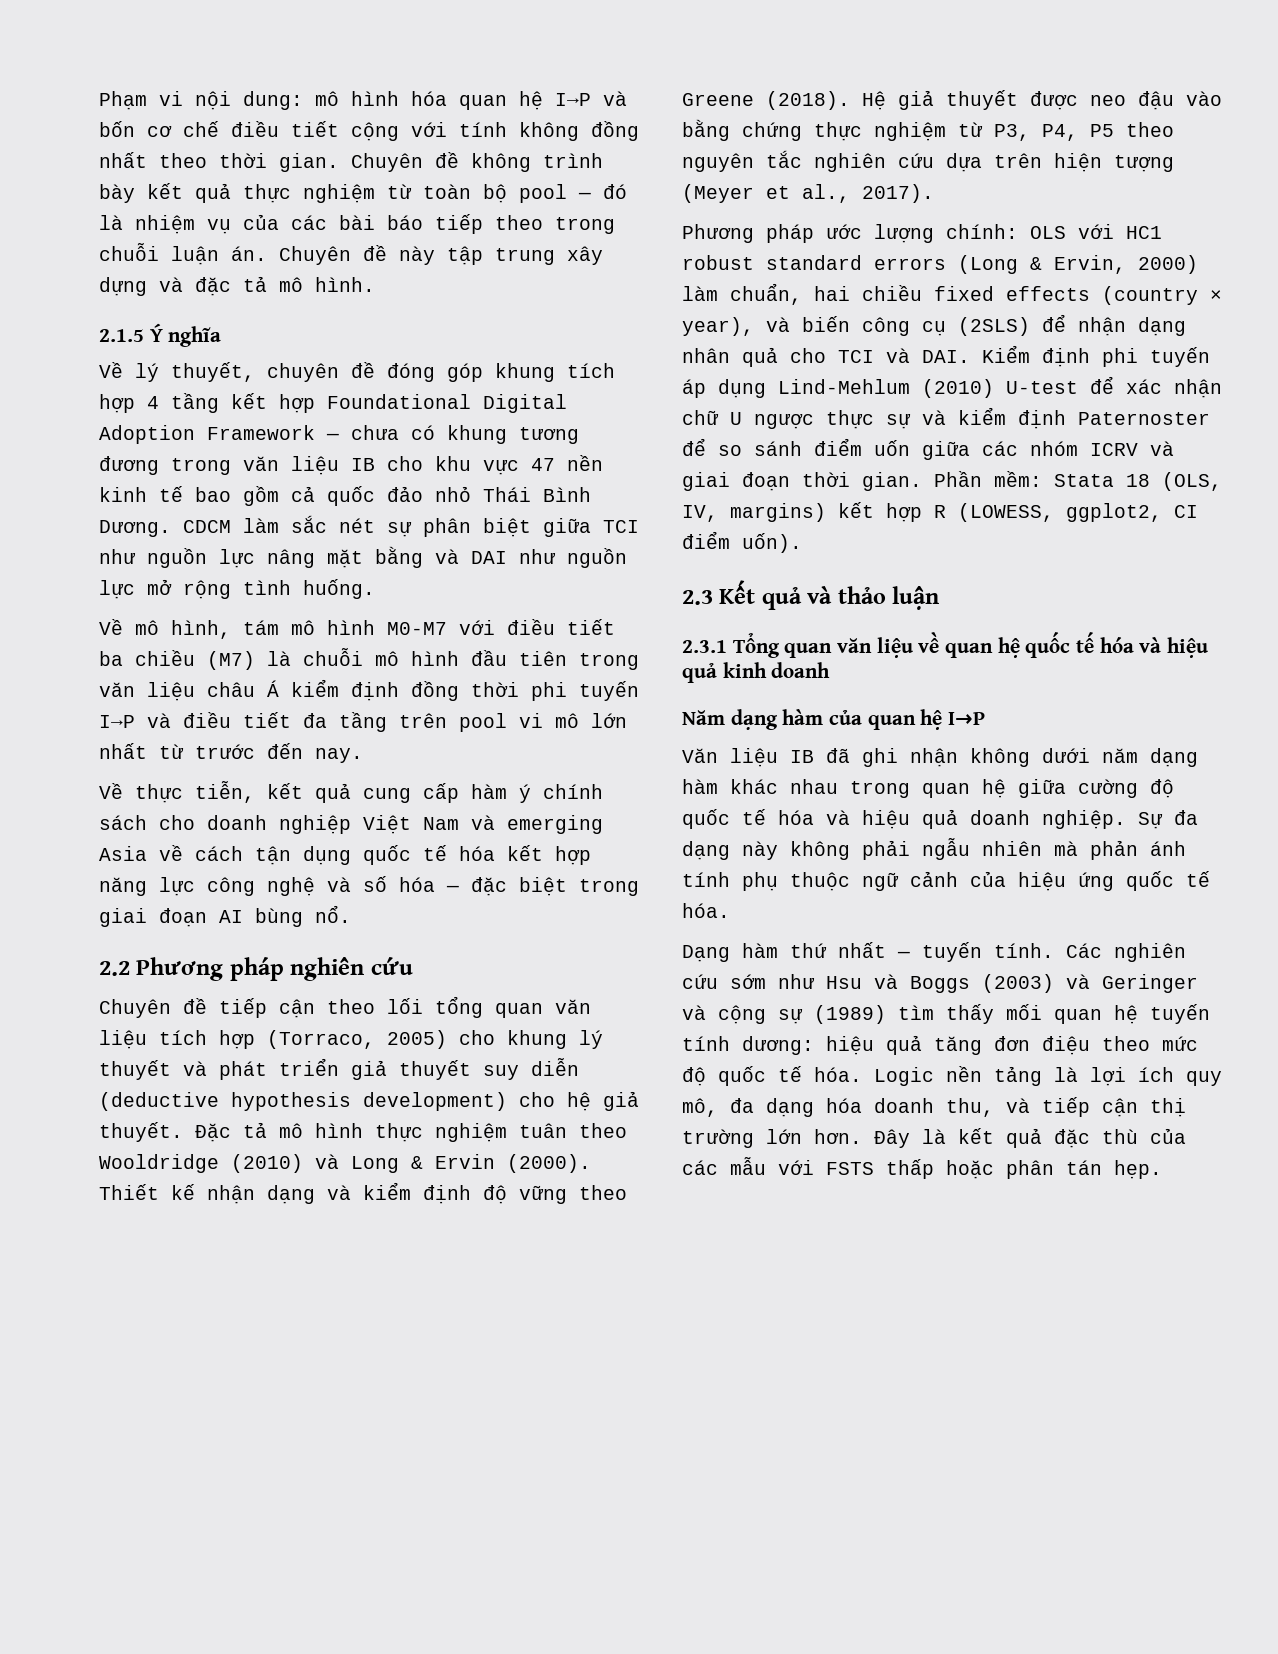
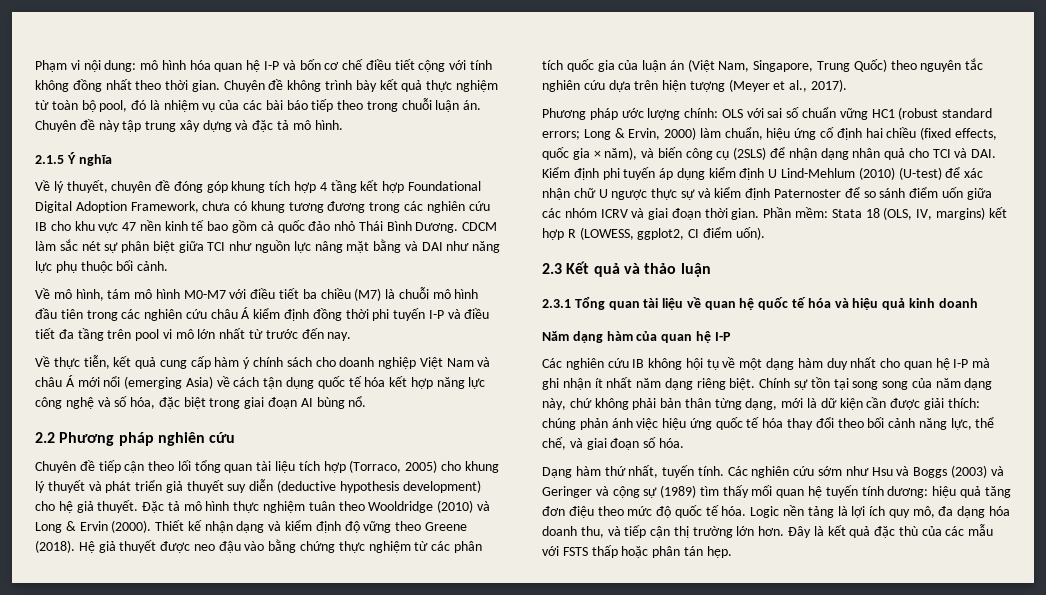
- Phạm vi nội dung: mô hình hóa quan hệ I→P và bốn cơ chế điều tiết cộng với tính không đồng nhất theo thời gian.
+ Phạm vi nội dung: mô hình hóa quan hệ I-P và bốn cơ chế điều tiết cộng với tính không đồng nhất theo thời gian.
- Chuyên đề không trình bày kết quả thực nghiệm từ toàn bộ pool — đó là nhiệm vụ của các bài báo tiếp theo trong chuỗi luận án.
+ Chuyên đề không trình bày kết quả thực nghiệm từ toàn bộ pool, đó là nhiệm vụ của các bài báo tiếp theo trong chuỗi luận án.
- Về lý thuyết, chuyên đề đóng góp khung tích hợp 4 tầng kết hợp Foundational Digital Adoption Framework — chưa có khung tương đương trong văn liệu IB cho khu vực 47 nền kinh tế bao gồm cả quốc đảo nhỏ Thái Bình Dương.
+ Về lý thuyết, chuyên đề đóng góp khung tích hợp 4 tầng kết hợp Foundational Digital Adoption Framework, chưa có khung tương đương trong các nghiên cứu IB cho khu vực 47 nền kinh tế bao gồm cả quốc đảo nhỏ Thái Bình Dương.
- CDCM làm sắc nét sự phân biệt giữa TCI như nguồn lực nâng mặt bằng và DAI như nguồn lực mở rộng tình huống.
+ CDCM làm sắc nét sự phân biệt giữa TCI như nguồn lực nâng mặt bằng và DAI như năng lực phụ thuộc bối cảnh.
- Về mô hình, tám mô hình M0-M7 với điều tiết ba chiều (M7) là chuỗi mô hình đầu tiên trong văn liệu châu Á kiểm định đồng thời phi tuyến I→P và điều tiết đa tầng trên pool vi mô lớn nhất từ trước đến nay.
+ Về mô hình, tám mô hình M0-M7 với điều tiết ba chiều (M7) là chuỗi mô hình đầu tiên trong các nghiên cứu châu Á kiểm định đồng thời phi tuyến I-P và điều tiết đa tầng trên pool vi mô lớn nhất từ trước đến nay.
- Về thực tiễn, kết quả cung cấp hàm ý chính sách cho doanh nghiệp Việt Nam và emerging Asia về cách tận dụng quốc tế hóa kết hợp năng lực công nghệ và số hóa — đặc biệt trong giai đoạn AI bùng nổ.
+ Về thực tiễn, kết quả cung cấp hàm ý chính sách cho doanh nghiệp Việt Nam và châu Á mới nổi (emerging Asia) về cách tận dụng quốc tế hóa kết hợp năng lực công nghệ và số hóa, đặc biệt trong giai đoạn AI bùng nổ.
- Chuyên đề tiếp cận theo lối tổng quan văn liệu tích hợp (Torraco, 2005) cho khung lý thuyết và phát triển giả thuyết suy diễn (deductive hypothesis development) cho hệ giả thuyết.
+ Chuyên đề tiếp cận theo lối tổng quan tài liệu tích hợp (Torraco, 2005) cho khung lý thuyết và phát triển giả thuyết suy diễn (deductive hypothesis development) cho hệ giả thuyết.
- Hệ giả thuyết được neo đậu vào bằng chứng thực nghiệm từ P3, P4, P5 theo nguyên tắc nghiên cứu dựa trên hiện tượng (Meyer et al., 2017).
+ Hệ giả thuyết được neo đậu vào bằng chứng thực nghiệm từ các phân tích quốc gia của luận án (Việt Nam, Singapore, Trung Quốc) theo nguyên tắc nghiên cứu dựa trên hiện tượng (Meyer et al., 2017).
- Phương pháp ước lượng chính: OLS với HC1 robust standard errors (Long & Ervin, 2000) làm chuẩn, hai chiều fixed effects (country × year), và biến công cụ (2SLS) để nhận dạng nhân quả cho TCI và DAI. Kiểm định phi tuyến áp dụng Lind-Mehlum (2010) U-test để xác nhận chữ U ngược thực sự và kiểm định Paternoster để so sánh điểm uốn giữa các nhóm ICRV và giai đoạn thời gian.
+ Phương pháp ước lượng chính: OLS với sai số chuẩn vững HC1 (robust standard errors; Long & Ervin, 2000) làm chuẩn, hiệu ứng cố định hai chiều (fixed effects, quốc gia × năm), và biến công cụ (2SLS) để nhận dạng nhân quả cho TCI và DAI. Kiểm định phi tuyến áp dụng kiểm định U Lind-Mehlum (2010) (U-test) để xác nhận chữ U ngược thực sự và kiểm định Paternoster để so sánh điểm uốn giữa các nhóm ICRV và giai đoạn thời gian.
- 2.3.1 Tổng quan văn liệu về quan hệ quốc tế hóa và hiệu quả kinh doanh
+ 2.3.1 Tổng quan tài liệu về quan hệ quốc tế hóa và hiệu quả kinh doanh
- Năm dạng hàm của quan hệ I→P
- Văn liệu IB đã ghi nhận không dưới năm dạng hàm khác nhau trong quan hệ giữa cường độ quốc tế hóa và hiệu quả doanh nghiệp. Sự đa dạng này không phải ngẫu nhiên mà phản ánh tính phụ thuộc ngữ cảnh của hiệu ứng quốc tế hóa.
+ Năm dạng hàm của quan hệ I-P
+ Các nghiên cứu IB không hội tụ về một dạng hàm duy nhất cho quan hệ I-P mà ghi nhận ít nhất năm dạng riêng biệt. Chính sự tồn tại song song của năm dạng này, chứ không phải bản thân từng dạng, mới là dữ kiện cần được giải thích: chúng phản ánh việc hiệu ứng quốc tế hóa thay đổi theo bối cảnh năng lực, thể chế, và giai đoạn số hóa.
- Dạng hàm thứ nhất — tuyến tính.
+ Dạng hàm thứ nhất, tuyến tính.

